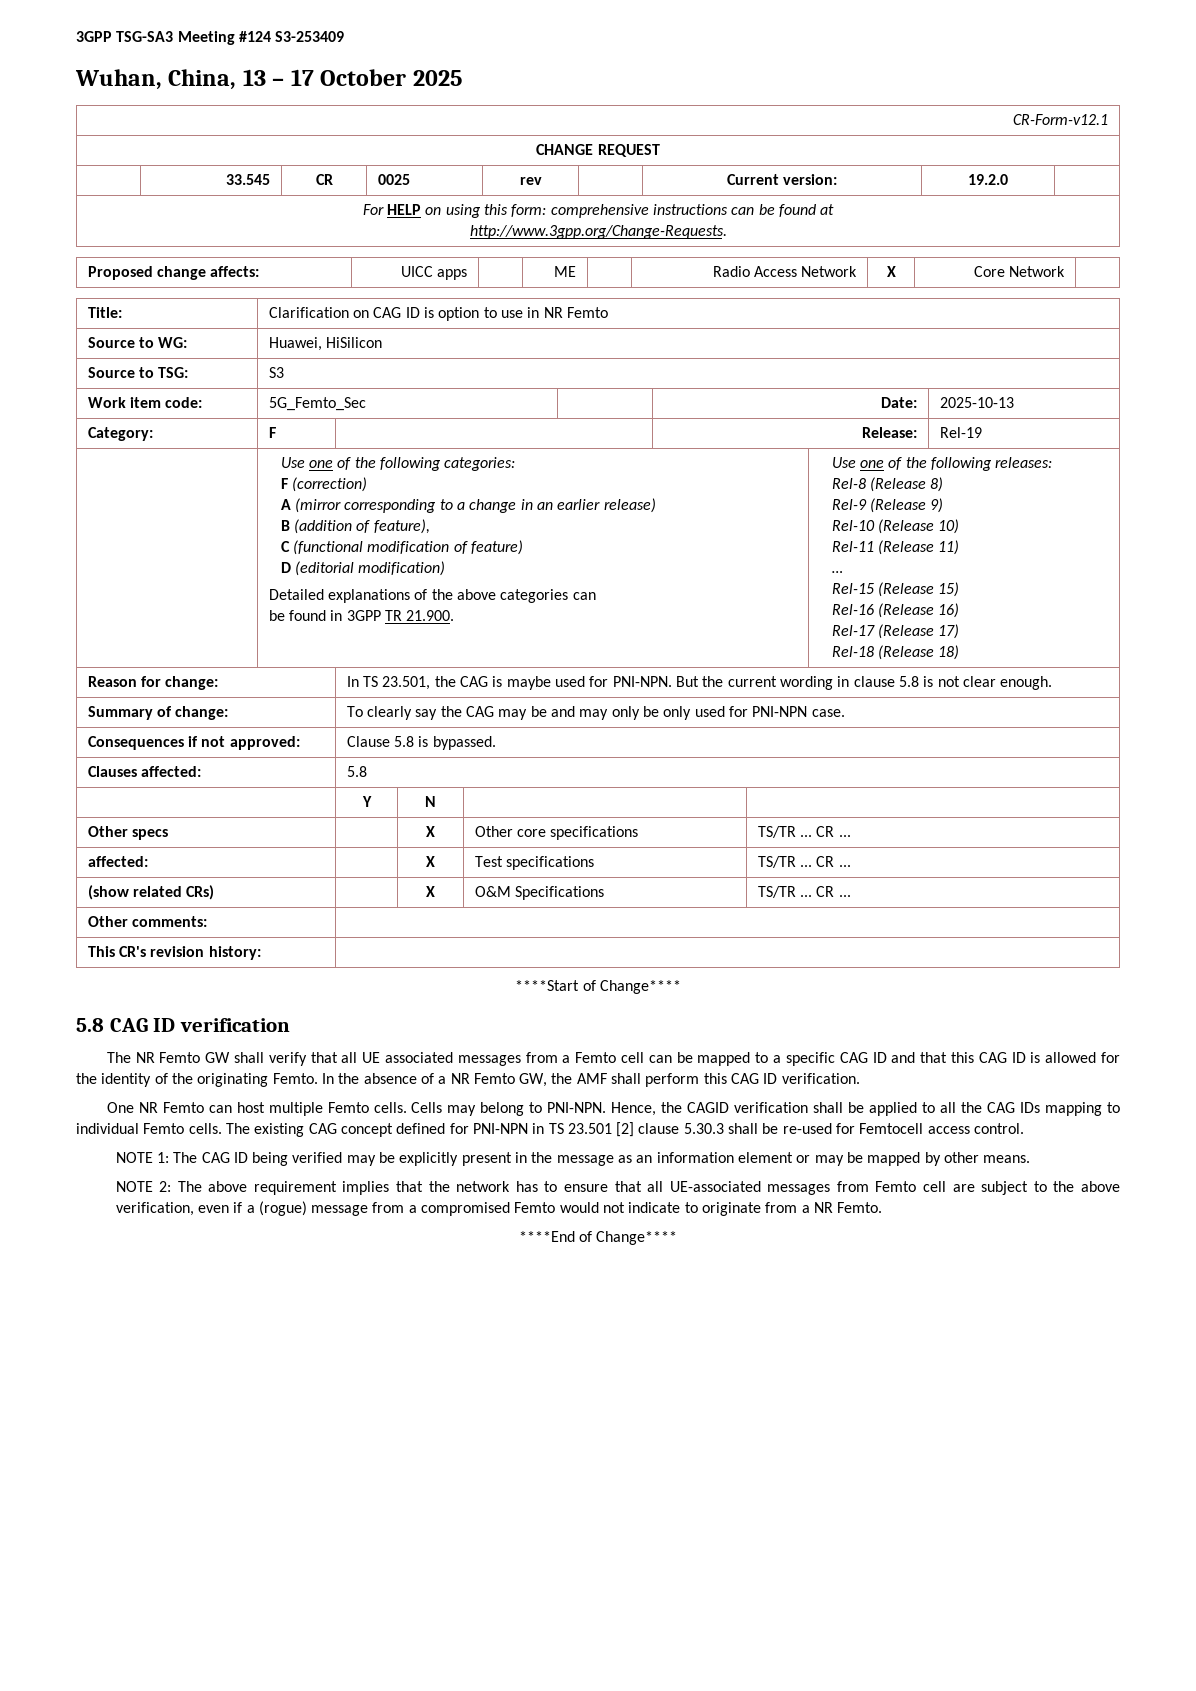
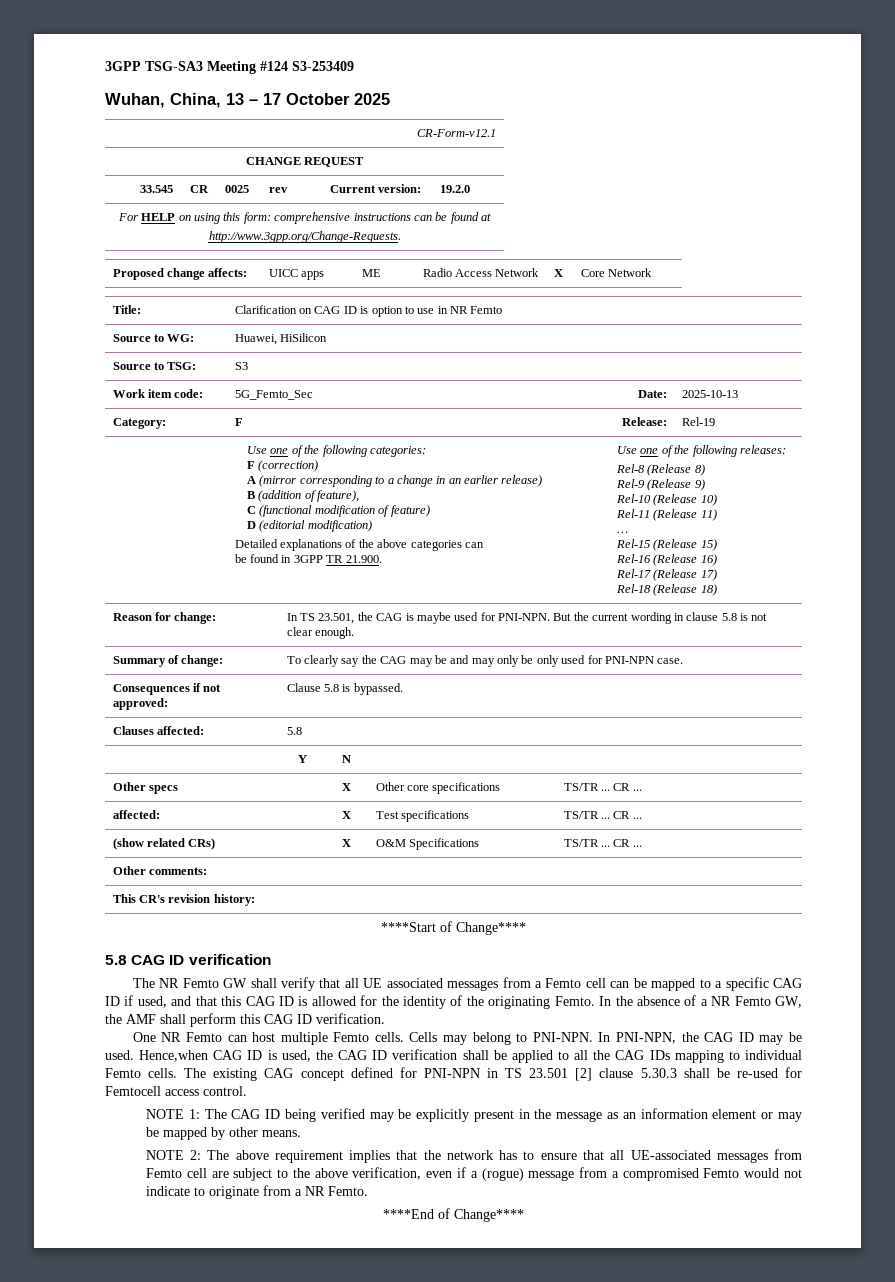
- The NR Femto GW shall verify that all UE associated messages from a Femto cell can be mapped to a specific CAG ID and that this CAG ID is allowed for the identity of the originating Femto.
+ The NR Femto GW shall verify that all UE associated messages from a Femto cell can be mapped to a specific CAG ID if used, and that this CAG ID is allowed for the identity of the originating Femto.
- Hence, the CAGID verification shall be applied to all the CAG IDs mapping to individual Femto cells.
+ In PNI-NPN, the CAG ID may be used. Hence,when CAG ID is used, the CAG ID verification shall be applied to all the CAG IDs mapping to individual Femto cells.

